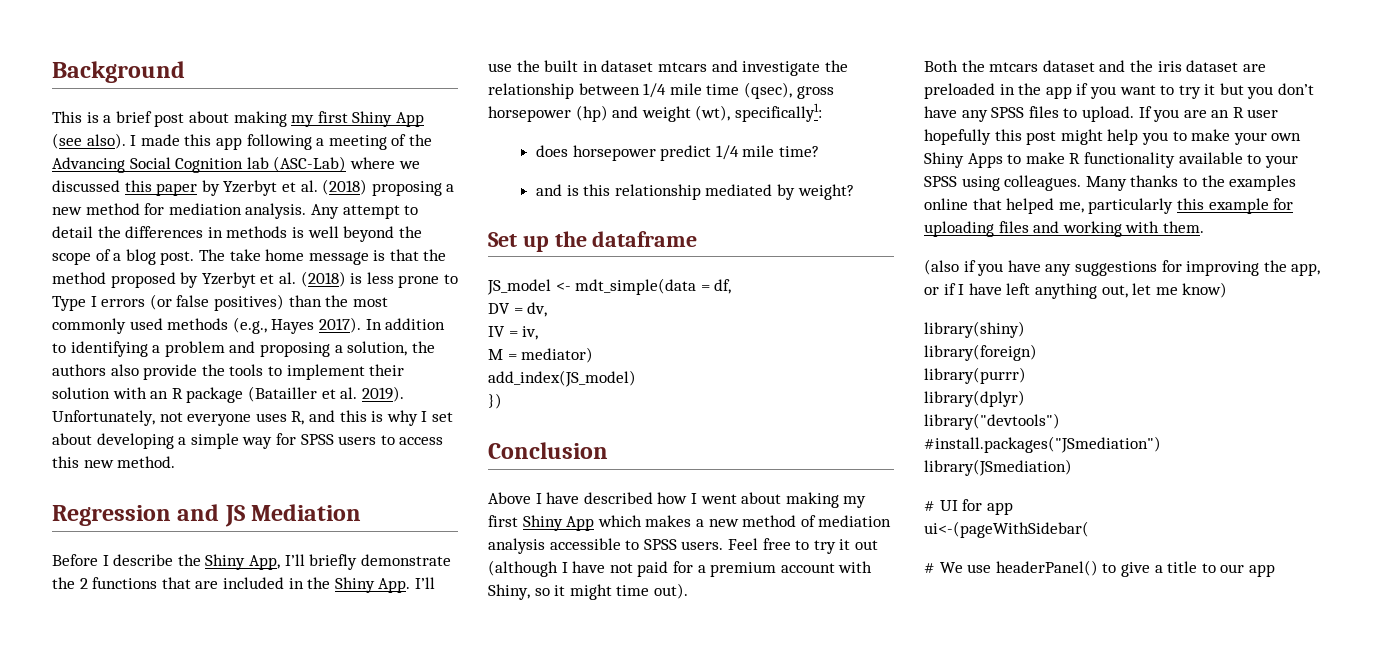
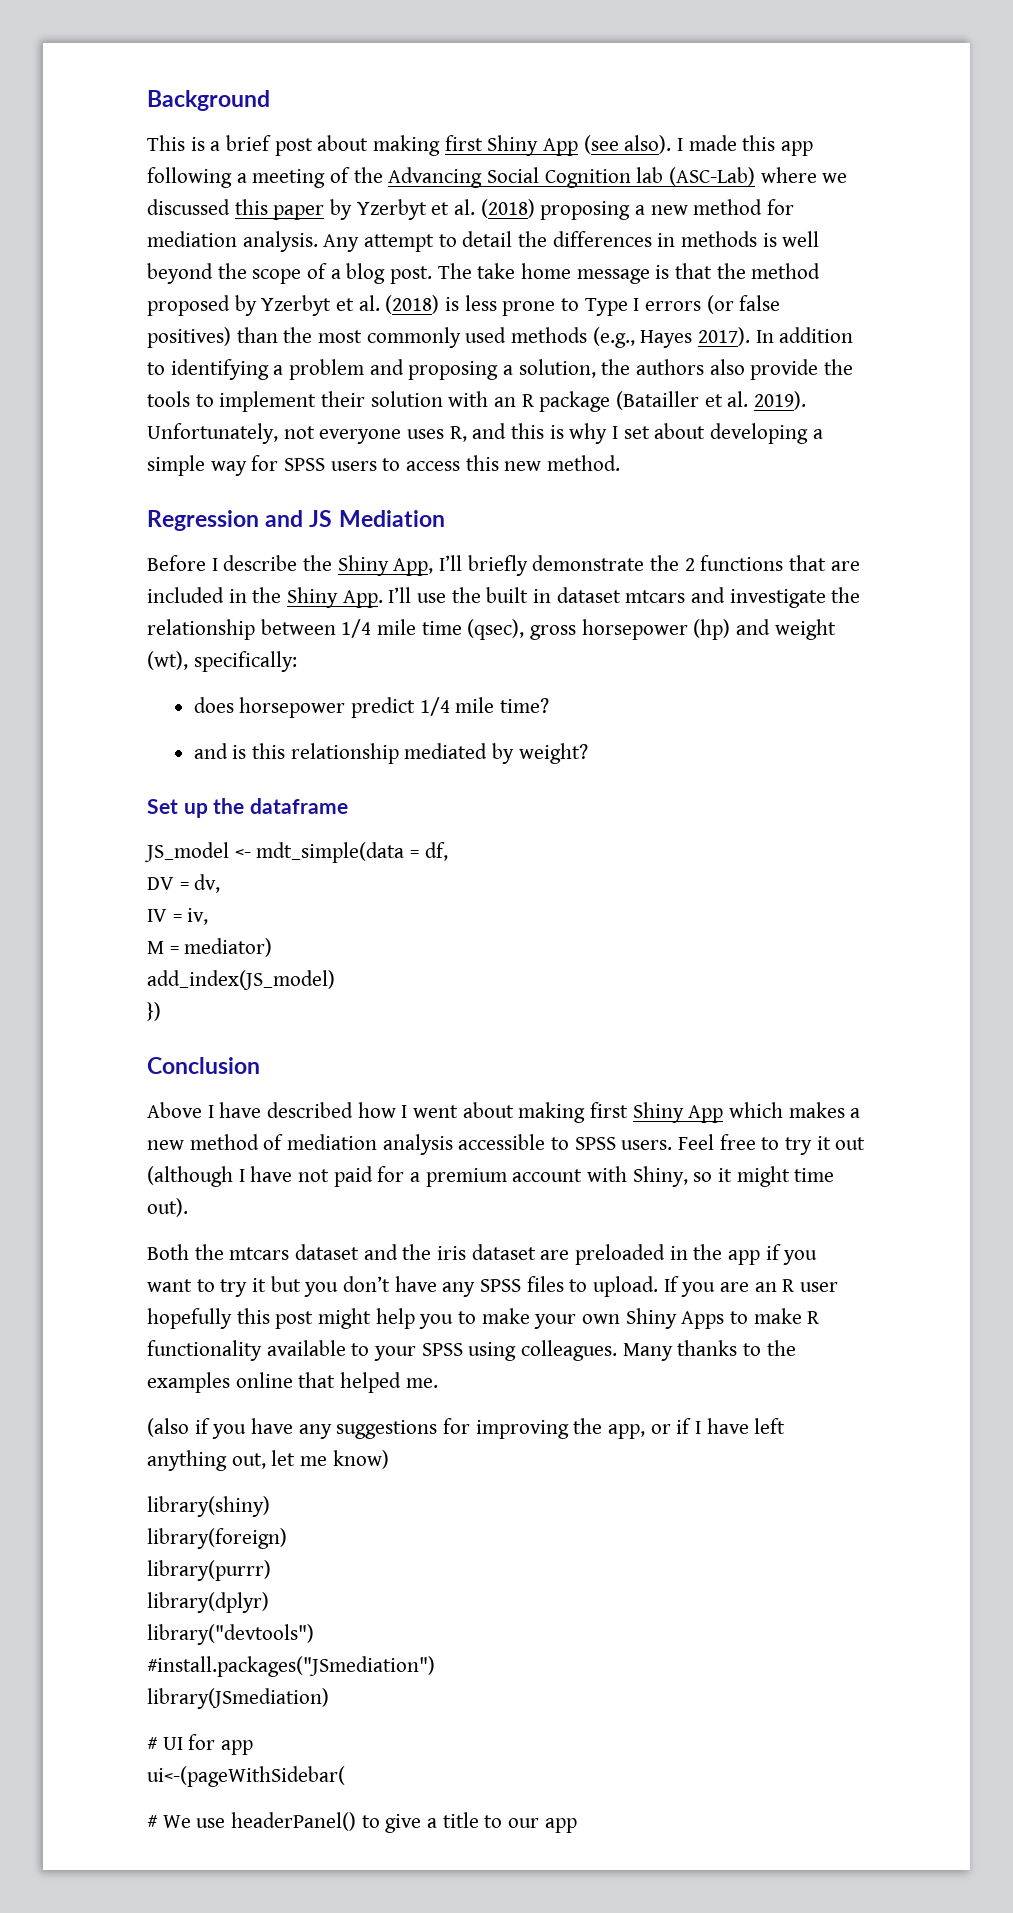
- This is a brief post about making my first Shiny App (see also).
+ This is a brief post about making first Shiny App (see also).
- Before I describe the Shiny App, I’ll briefly demonstrate the 2 functions that are included in the Shiny App. I’ll use the built in dataset mtcars and investigate the relationship between 1/4 mile time (qsec), gross horsepower (hp) and weight (wt), specifically1:
+ Before I describe the Shiny App, I’ll briefly demonstrate the 2 functions that are included in the Shiny App. I’ll use the built in dataset mtcars and investigate the relationship between 1/4 mile time (qsec), gross horsepower (hp) and weight (wt), specifically:
- Above I have described how I went about making my first Shiny App which makes a new method of mediation analysis accessible to SPSS users.
+ Above I have described how I went about making first Shiny App which makes a new method of mediation analysis accessible to SPSS users.
- Many thanks to the examples online that helped me, particularly this example for uploading files and working with them.
+ Many thanks to the examples online that helped me.

